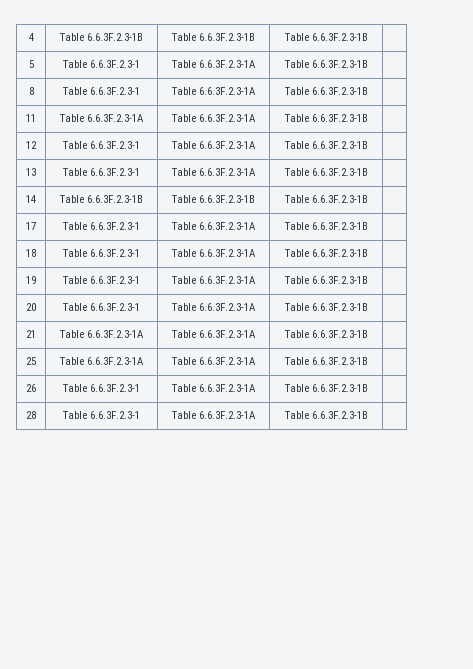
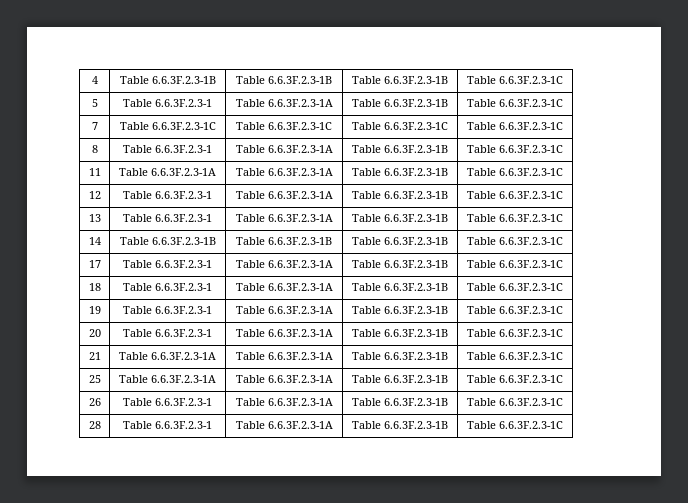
- 4 | Table 6.6.3F.2.3-1B | Table 6.6.3F.2.3-1B | Table 6.6.3F.2.3-1B |
+ 4 | Table 6.6.3F.2.3-1B | Table 6.6.3F.2.3-1B | Table 6.6.3F.2.3-1B | Table 6.6.3F.2.3-1C
- 5 | Table 6.6.3F.2.3-1 | Table 6.6.3F.2.3-1A | Table 6.6.3F.2.3-1B |
+ 5 | Table 6.6.3F.2.3-1 | Table 6.6.3F.2.3-1A | Table 6.6.3F.2.3-1B | Table 6.6.3F.2.3-1C
+ 7 | Table 6.6.3F.2.3-1C | Table 6.6.3F.2.3-1C | Table 6.6.3F.2.3-1C | Table 6.6.3F.2.3-1C
- 8 | Table 6.6.3F.2.3-1 | Table 6.6.3F.2.3-1A | Table 6.6.3F.2.3-1B |
+ 8 | Table 6.6.3F.2.3-1 | Table 6.6.3F.2.3-1A | Table 6.6.3F.2.3-1B | Table 6.6.3F.2.3-1C
- 11 | Table 6.6.3F.2.3-1A | Table 6.6.3F.2.3-1A | Table 6.6.3F.2.3-1B |
+ 11 | Table 6.6.3F.2.3-1A | Table 6.6.3F.2.3-1A | Table 6.6.3F.2.3-1B | Table 6.6.3F.2.3-1C
- 12 | Table 6.6.3F.2.3-1 | Table 6.6.3F.2.3-1A | Table 6.6.3F.2.3-1B |
+ 12 | Table 6.6.3F.2.3-1 | Table 6.6.3F.2.3-1A | Table 6.6.3F.2.3-1B | Table 6.6.3F.2.3-1C
- 13 | Table 6.6.3F.2.3-1 | Table 6.6.3F.2.3-1A | Table 6.6.3F.2.3-1B |
+ 13 | Table 6.6.3F.2.3-1 | Table 6.6.3F.2.3-1A | Table 6.6.3F.2.3-1B | Table 6.6.3F.2.3-1C
- 14 | Table 6.6.3F.2.3-1B | Table 6.6.3F.2.3-1B | Table 6.6.3F.2.3-1B |
+ 14 | Table 6.6.3F.2.3-1B | Table 6.6.3F.2.3-1B | Table 6.6.3F.2.3-1B | Table 6.6.3F.2.3-1C
- 17 | Table 6.6.3F.2.3-1 | Table 6.6.3F.2.3-1A | Table 6.6.3F.2.3-1B |
+ 17 | Table 6.6.3F.2.3-1 | Table 6.6.3F.2.3-1A | Table 6.6.3F.2.3-1B | Table 6.6.3F.2.3-1C
- 18 | Table 6.6.3F.2.3-1 | Table 6.6.3F.2.3-1A | Table 6.6.3F.2.3-1B |
+ 18 | Table 6.6.3F.2.3-1 | Table 6.6.3F.2.3-1A | Table 6.6.3F.2.3-1B | Table 6.6.3F.2.3-1C
- 19 | Table 6.6.3F.2.3-1 | Table 6.6.3F.2.3-1A | Table 6.6.3F.2.3-1B |
+ 19 | Table 6.6.3F.2.3-1 | Table 6.6.3F.2.3-1A | Table 6.6.3F.2.3-1B | Table 6.6.3F.2.3-1C
- 20 | Table 6.6.3F.2.3-1 | Table 6.6.3F.2.3-1A | Table 6.6.3F.2.3-1B |
+ 20 | Table 6.6.3F.2.3-1 | Table 6.6.3F.2.3-1A | Table 6.6.3F.2.3-1B | Table 6.6.3F.2.3-1C
- 21 | Table 6.6.3F.2.3-1A | Table 6.6.3F.2.3-1A | Table 6.6.3F.2.3-1B |
+ 21 | Table 6.6.3F.2.3-1A | Table 6.6.3F.2.3-1A | Table 6.6.3F.2.3-1B | Table 6.6.3F.2.3-1C
- 25 | Table 6.6.3F.2.3-1A | Table 6.6.3F.2.3-1A | Table 6.6.3F.2.3-1B |
+ 25 | Table 6.6.3F.2.3-1A | Table 6.6.3F.2.3-1A | Table 6.6.3F.2.3-1B | Table 6.6.3F.2.3-1C
- 26 | Table 6.6.3F.2.3-1 | Table 6.6.3F.2.3-1A | Table 6.6.3F.2.3-1B |
+ 26 | Table 6.6.3F.2.3-1 | Table 6.6.3F.2.3-1A | Table 6.6.3F.2.3-1B | Table 6.6.3F.2.3-1C
- 28 | Table 6.6.3F.2.3-1 | Table 6.6.3F.2.3-1A | Table 6.6.3F.2.3-1B |
+ 28 | Table 6.6.3F.2.3-1 | Table 6.6.3F.2.3-1A | Table 6.6.3F.2.3-1B | Table 6.6.3F.2.3-1C

